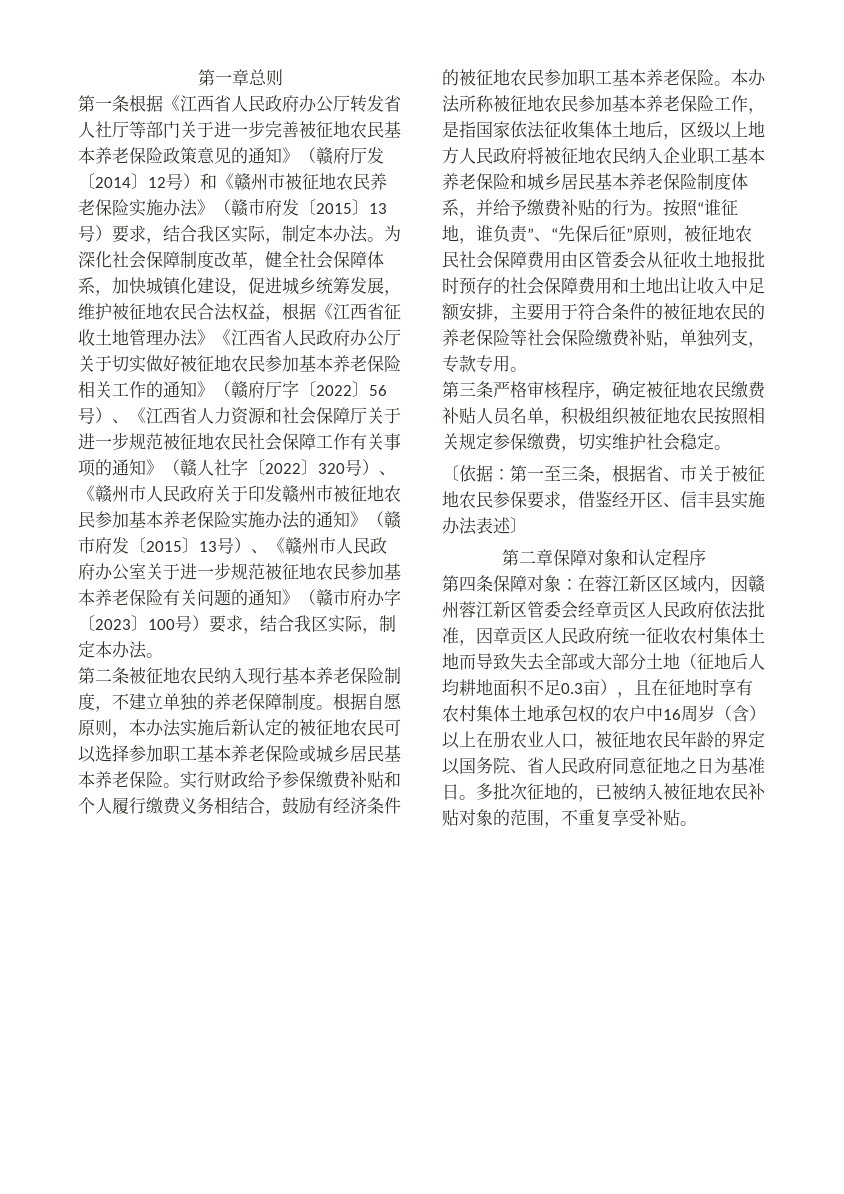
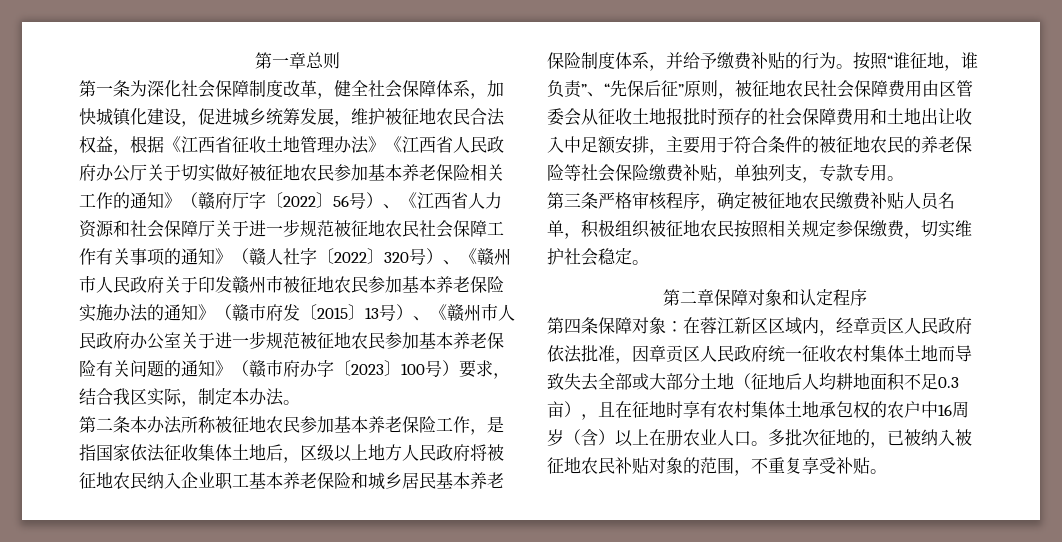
- 第一条根据《江西省人民政府办公厅转发省人社厅等部门关于进一步完善被征地农民基本养老保险政策意见的通知》（赣府厅发〔2014〕12号）和《赣州市被征地农民养老保险实施办法》（赣市府发〔2015〕13号）要求，结合我区实际，制定本办法。为深化社会保障制度改革，健全社会保障体系，加快城镇化建设，促进城乡统筹发展，维护被征地农民合法权益，根据《江西省征收土地管理办法》《江西省人民政府办公厅关于切实做好被征地农民参加基本养老保险相关工作的通知》（赣府厅字〔2022〕56号）、《江西省人力资源和社会保障厅关于进一步规范被征地农民社会保障工作有关事项的通知》（赣人社字〔2022〕320号）、《赣州市人民政府关于印发赣州市被征地农民参加基本养老保险实施办法的通知》（赣市府发〔2015〕13号）、《赣州市人民政府办公室关于进一步规范被征地农民参加基本养老保险有关问题的通知》（赣市府办字〔2023〕100号）要求，结合我区实际，制定本办法。
+ 第一条为深化社会保障制度改革，健全社会保障体系，加快城镇化建设，促进城乡统筹发展，维护被征地农民合法权益，根据《江西省征收土地管理办法》《江西省人民政府办公厅关于切实做好被征地农民参加基本养老保险相关工作的通知》（赣府厅字〔2022〕56号）、《江西省人力资源和社会保障厅关于进一步规范被征地农民社会保障工作有关事项的通知》（赣人社字〔2022〕320号）、《赣州市人民政府关于印发赣州市被征地农民参加基本养老保险实施办法的通知》（赣市府发〔2015〕13号）、《赣州市人民政府办公室关于进一步规范被征地农民参加基本养老保险有关问题的通知》（赣市府办字〔2023〕100号）要求，结合我区实际，制定本办法。
- 第二条被征地农民纳入现行基本养老保险制度，不建立单独的养老保障制度。根据自愿原则，本办法实施后新认定的被征地农民可以选择参加职工基本养老保险或城乡居民基本养老保险。实行财政给予参保缴费补贴和个人履行缴费义务相结合，鼓励有经济条件的被征地农民参加职工基本养老保险。本办法所称被征地农民参加基本养老保险工作，是指国家依法征收集体土地后，区级以上地方人民政府将被征地农民纳入企业职工基本养老保险和城乡居民基本养老保险制度体系，并给予缴费补贴的行为。
+ 第二条本办法所称被征地农民参加基本养老保险工作，是指国家依法征收集体土地后，区级以上地方人民政府将被征地农民纳入企业职工基本养老保险和城乡居民基本养老保险制度体系，并给予缴费补贴的行为。
- 〔依据：第一至三条，根据省、市关于被征地农民参保要求，借鉴经开区、信丰县实施办法表述〕
- 第四条保障对象：在蓉江新区区域内，因赣州蓉江新区管委会经章贡区人民政府依法批准，因章贡区人民政府统一征收农村集体土地而导致失去全部或大部分土地（征地后人均耕地面积不足0.3亩），且在征地时享有农村集体土地承包权的农户中16周岁（含）以上在册农业人口，被征地农民年龄的界定以国务院、省人民政府同意征地之日为基准日。
+ 第四条保障对象：在蓉江新区区域内，经章贡区人民政府依法批准，因章贡区人民政府统一征收农村集体土地而导致失去全部或大部分土地（征地后人均耕地面积不足0.3亩），且在征地时享有农村集体土地承包权的农户中16周岁（含）以上在册农业人口。

